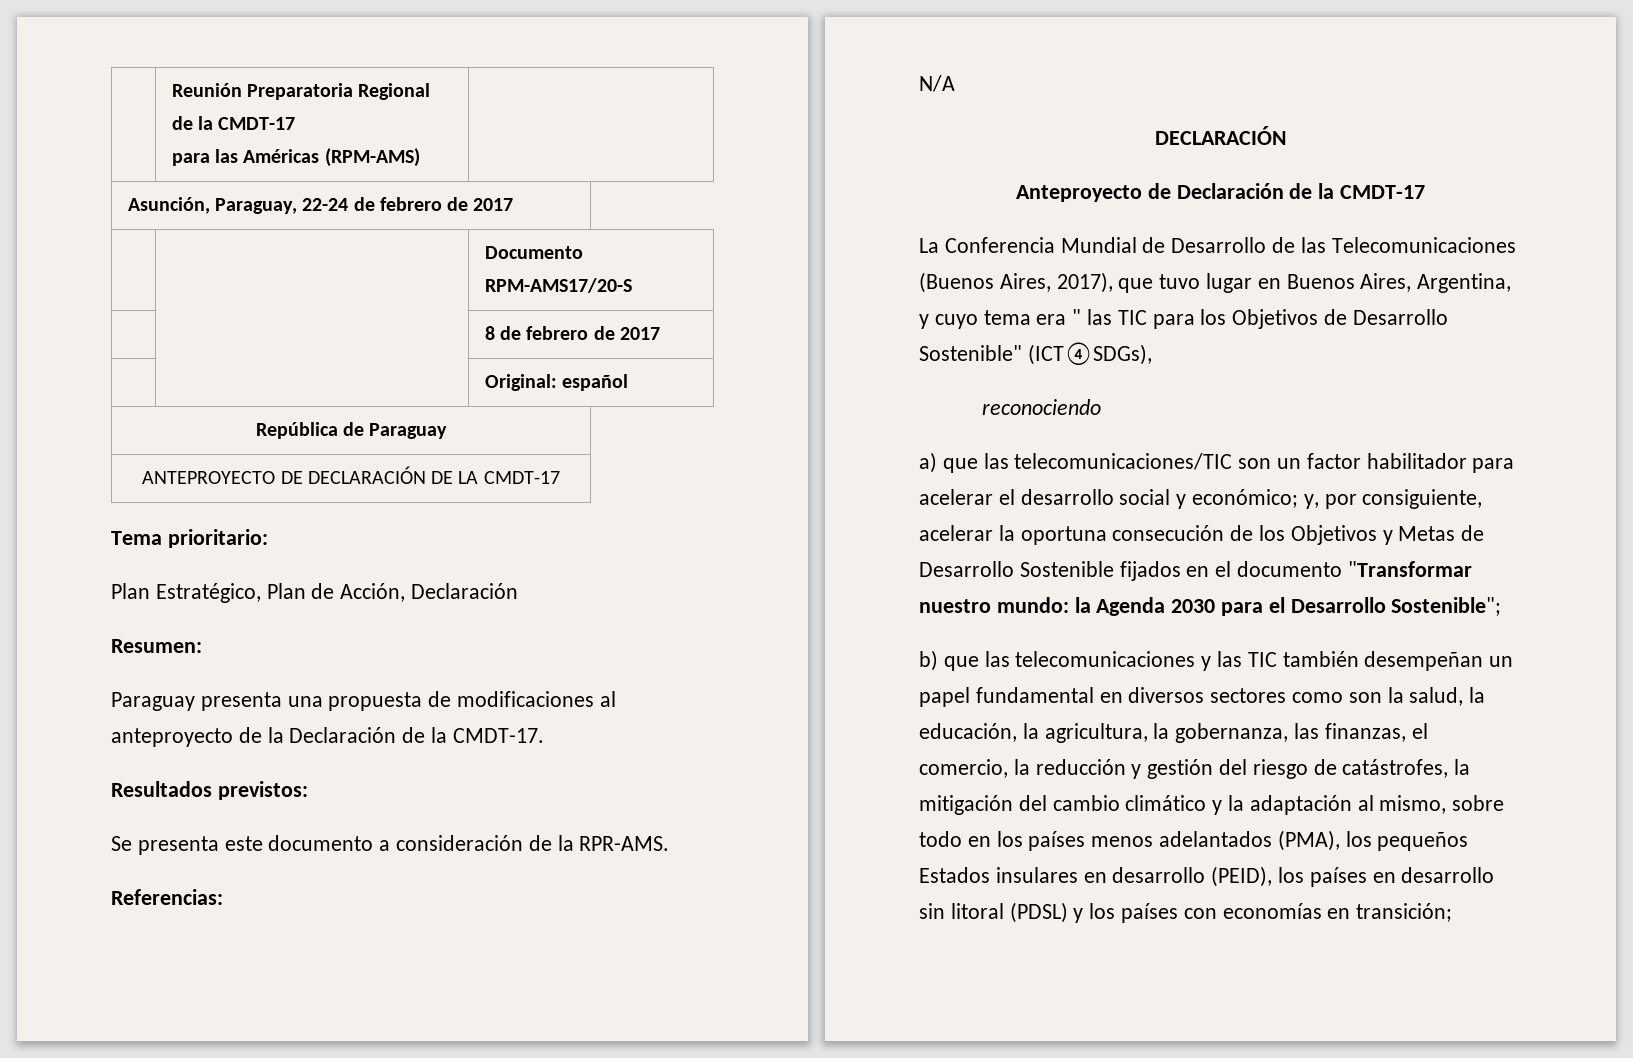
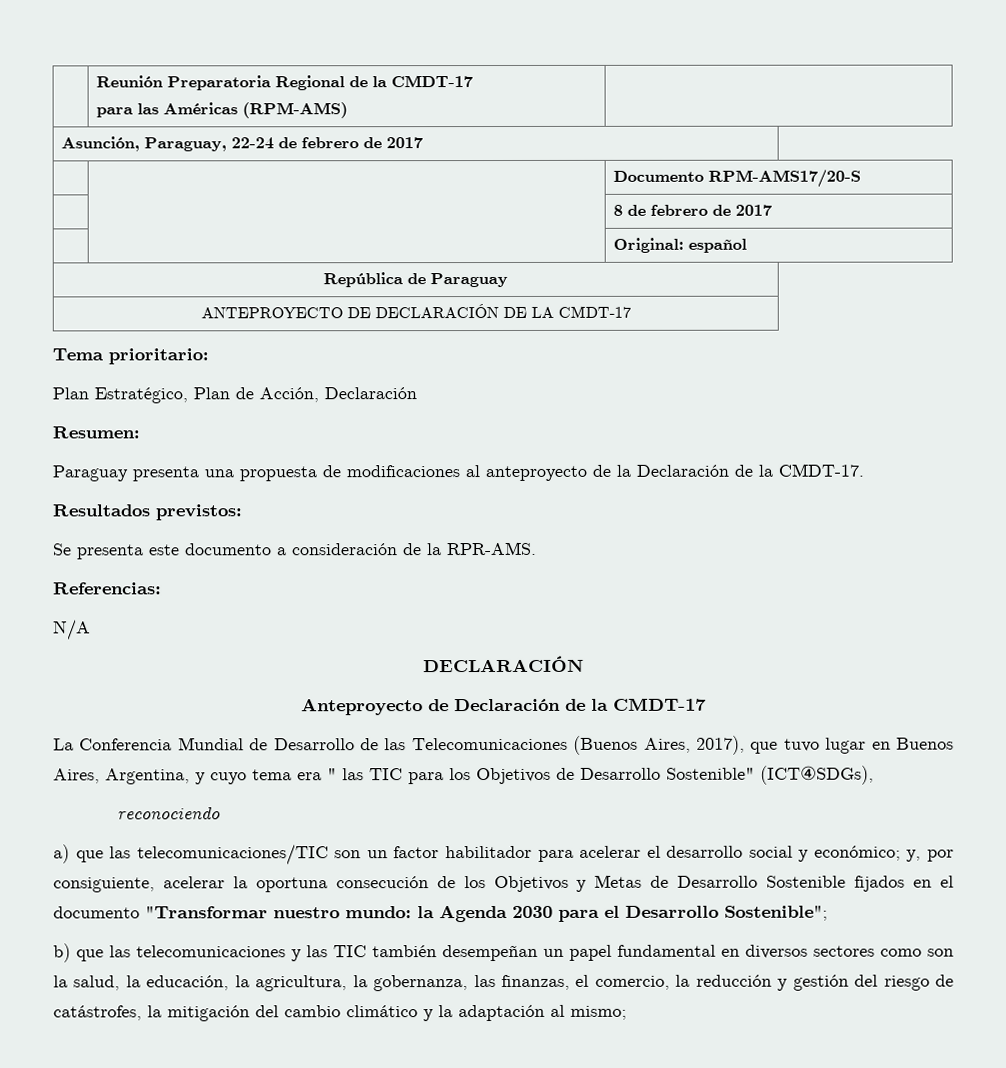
- b) que las telecomunicaciones y las TIC también desempeñan un papel fundamental en diversos sectores como son la salud, la educación, la agricultura, la gobernanza, las finanzas, el comercio, la reducción y gestión del riesgo de catástrofes, la mitigación del cambio climático y la adaptación al mismo, sobre todo en los países menos adelantados (PMA), los pequeños Estados insulares en desarrollo (PEID), los países en desarrollo sin litoral (PDSL) y los países con economías en transición;
+ b) que las telecomunicaciones y las TIC también desempeñan un papel fundamental en diversos sectores como son la salud, la educación, la agricultura, la gobernanza, las finanzas, el comercio, la reducción y gestión del riesgo de catástrofes, la mitigación del cambio climático y la adaptación al mismo;

